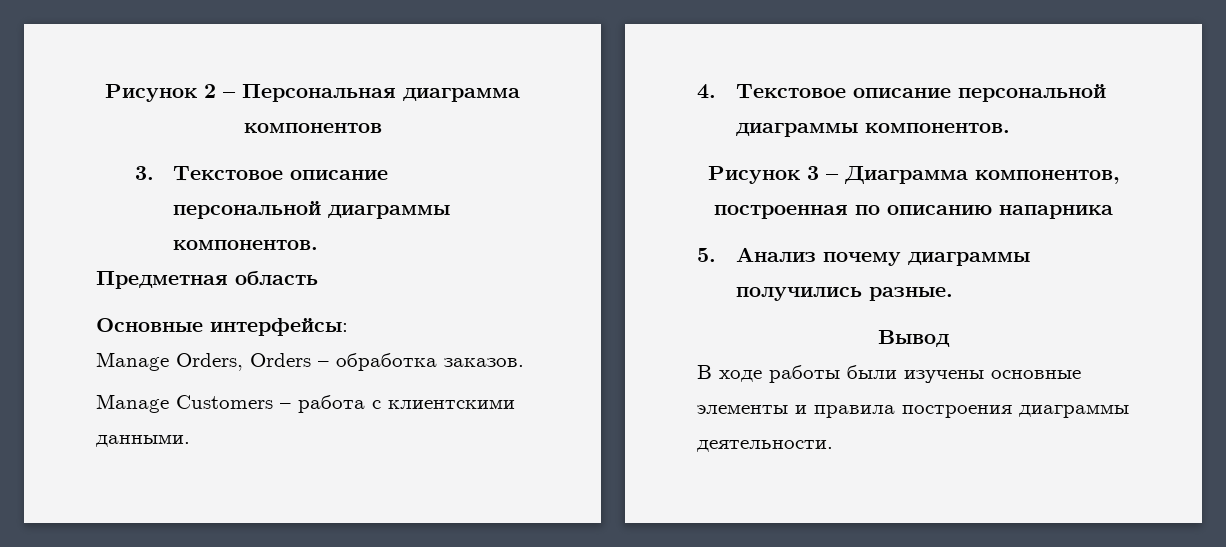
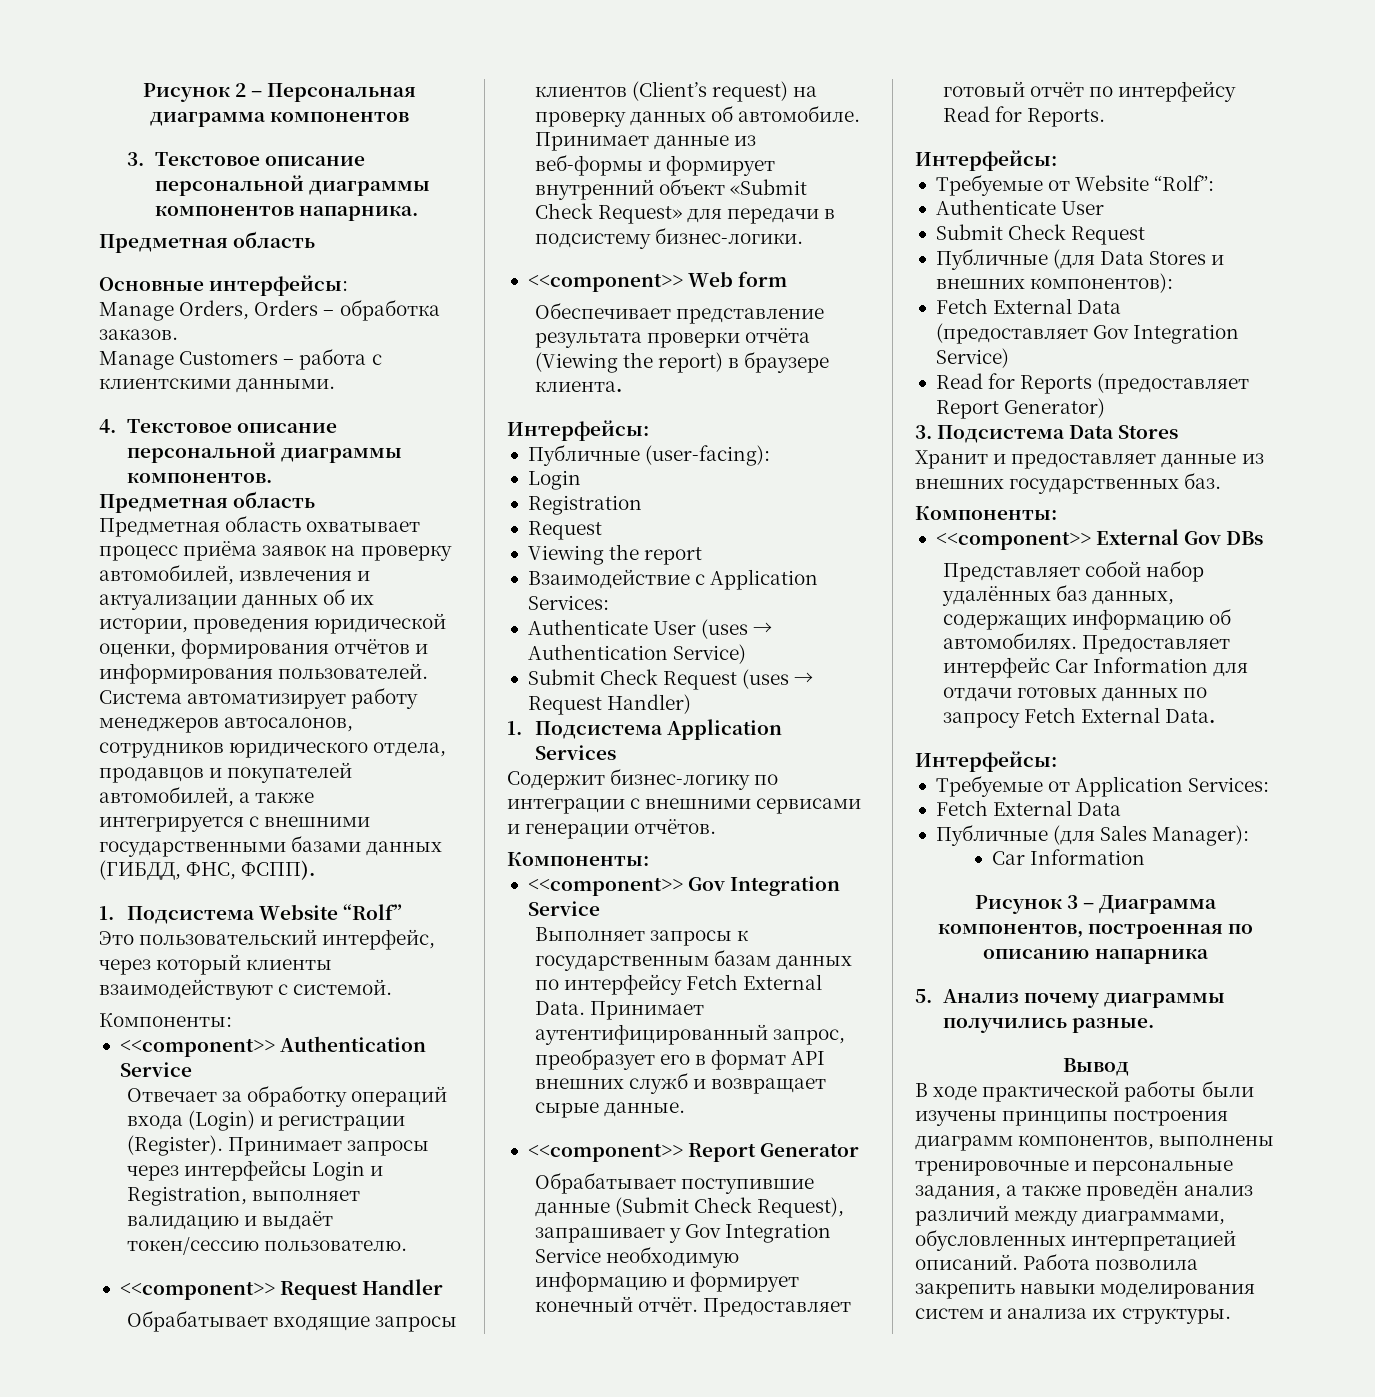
- 3. Текстовое описание персональной диаграммы компонентов.
+ 3. Текстовое описание персональной диаграммы компонентов напарника.
  4. Текстовое описание персональной диаграммы компонентов.
+ Предметная область
+ Предметная область охватывает процесс приёма заявок на проверку автомобилей, извлечения и актуализации данных об их истории, проведения юридической оценки, формирования отчётов и информирования пользователей. Система автоматизирует работу менеджеров автосалонов, сотрудников юридического отдела, продавцов и покупателей автомобилей, а также интегрируется с внешними государственными базами данных (ГИБДД, ФНС, ФСПП).
+ 1. Подсистема Website “Rolf”
+ Это пользовательский интерфейс, через который клиенты взаимодействуют с системой.
+ Компоненты:
+ <<component>> Authentication Service
+ Отвечает за обработку операций входа (Login) и регистрации (Register). Принимает запросы через интерфейсы Login и Registration, выполняет валидацию и выдаёт токен/сессию пользователю.
+ <<component>> Request Handler
+ Обрабатывает входящие запросы клиентов (Client’s request) на проверку данных об автомобиле. Принимает данные из веб-формы и формирует внутренний объект «Submit Check Request» для передачи в подсистему бизнес-логики.
+ <<component>> Web form
+ Обеспечивает представление результата проверки отчёта (Viewing the report) в браузере клиента.
+ Интерфейсы:
+ Публичные (user-facing):
+ Login
+ Registration
+ Request
+ Viewing the report
+ Взаимодействие с Application Services:
+ Authenticate User (uses → Authentication Service)
+ Submit Check Request (uses → Request Handler)
+ 1. Подсистема Application Services
+ Содержит бизнес-логику по интеграции с внешними сервисами и генерации отчётов.
+ Компоненты:
+ <<component>> Gov Integration Service
+ Выполняет запросы к государственным базам данных по интерфейсу Fetch External Data. Принимает аутентифицированный запрос, преобразует его в формат API внешних служб и возвращает сырые данные.
+ <<component>> Report Generator
+ Обрабатывает поступившие данные (Submit Check Request), запрашивает у Gov Integration Service необходимую информацию и формирует конечный отчёт. Предоставляет готовый отчёт по интерфейсу Read for Reports.
+ Интерфейсы:
+ Требуемые от Website “Rolf”:
+ Authenticate User
+ Submit Check Request
+ Публичные (для Data Stores и внешних компонентов):
+ Fetch External Data (предоставляет Gov Integration Service)
+ Read for Reports (предоставляет Report Generator)
+ 3. Подсистема Data Stores
+ Хранит и предоставляет данные из внешних государственных баз.
+ Компоненты:
+ <<component>> External Gov DBs
+ Представляет собой набор удалённых баз данных, содержащих информацию об автомобилях. Предоставляет интерфейс Car Information для отдачи готовых данных по запросу Fetch External Data.
+ Интерфейсы:
+ Требуемые от Application Services:
+ Fetch External Data
+ Публичные (для Sales Manager):
+ Car Information
- В ходе работы были изучены основные элементы и правила построения диаграммы деятельности.
+ В ходе практической работы были изучены принципы построения диаграмм компонентов, выполнены тренировочные и персональные задания, а также проведён анализ различий между диаграммами, обусловленных интерпретацией описаний. Работа позволила закрепить навыки моделирования систем и анализа их структуры.

